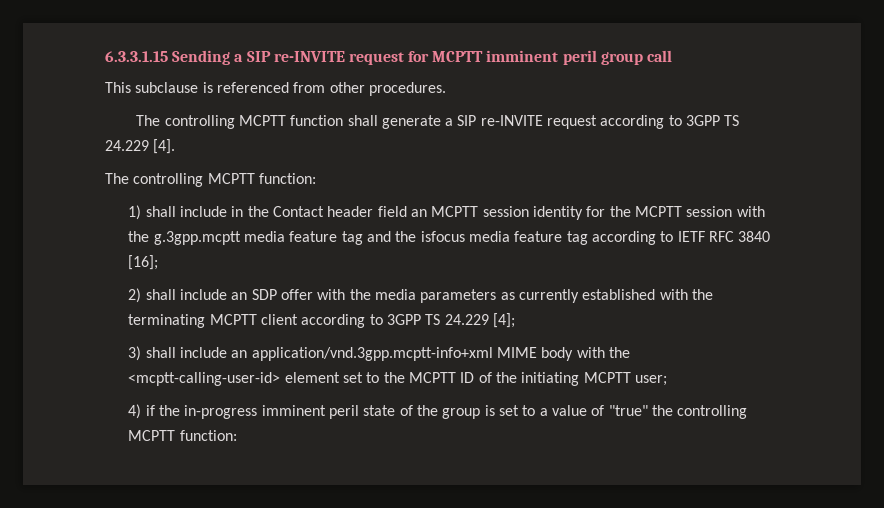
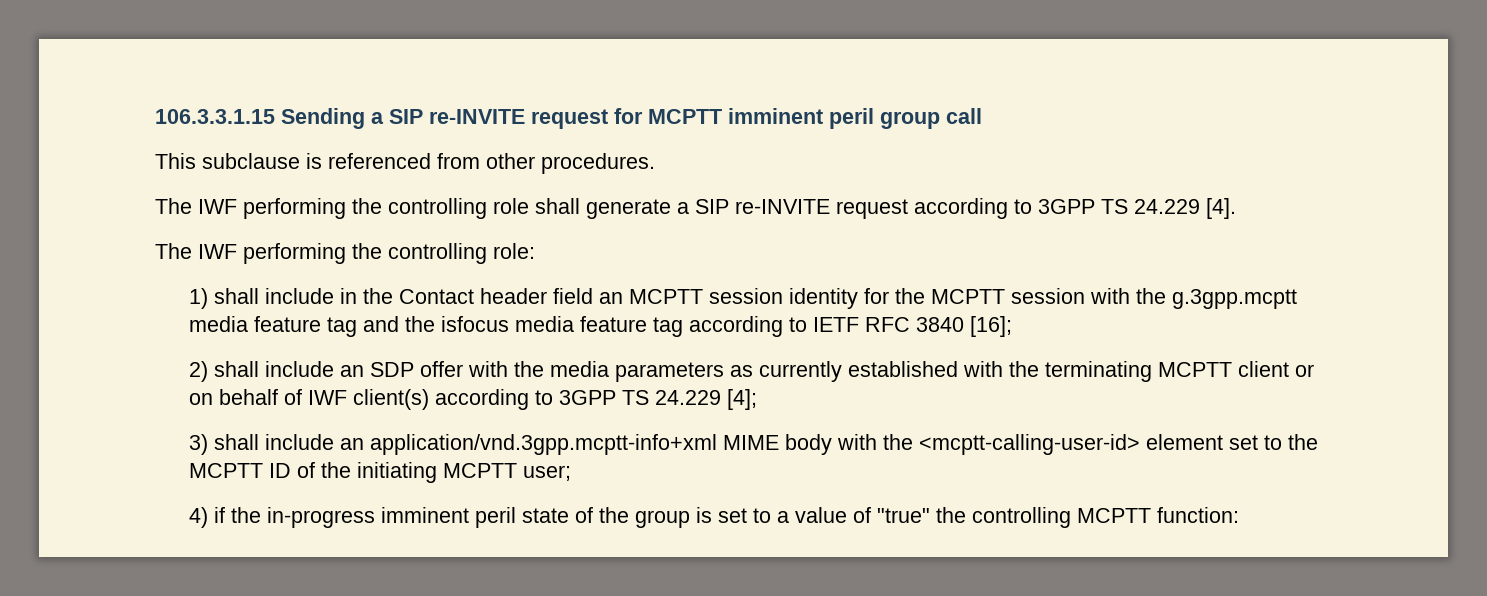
- 6.3.3.1.15 Sending a SIP re-INVITE request for MCPTT imminent peril group call
+ 106.3.3.1.15 Sending a SIP re-INVITE request for MCPTT imminent peril group call
- The controlling MCPTT function shall generate a SIP re-INVITE request according to 3GPP TS 24.229 [4].
+ The IWF performing the controlling role shall generate a SIP re-INVITE request according to 3GPP TS 24.229 [4].
- The controlling MCPTT function:
+ The IWF performing the controlling role:
- 2) shall include an SDP offer with the media parameters as currently established with the terminating MCPTT client according to 3GPP TS 24.229 [4];
+ 2) shall include an SDP offer with the media parameters as currently established with the terminating MCPTT client or on behalf of IWF client(s) according to 3GPP TS 24.229 [4];

